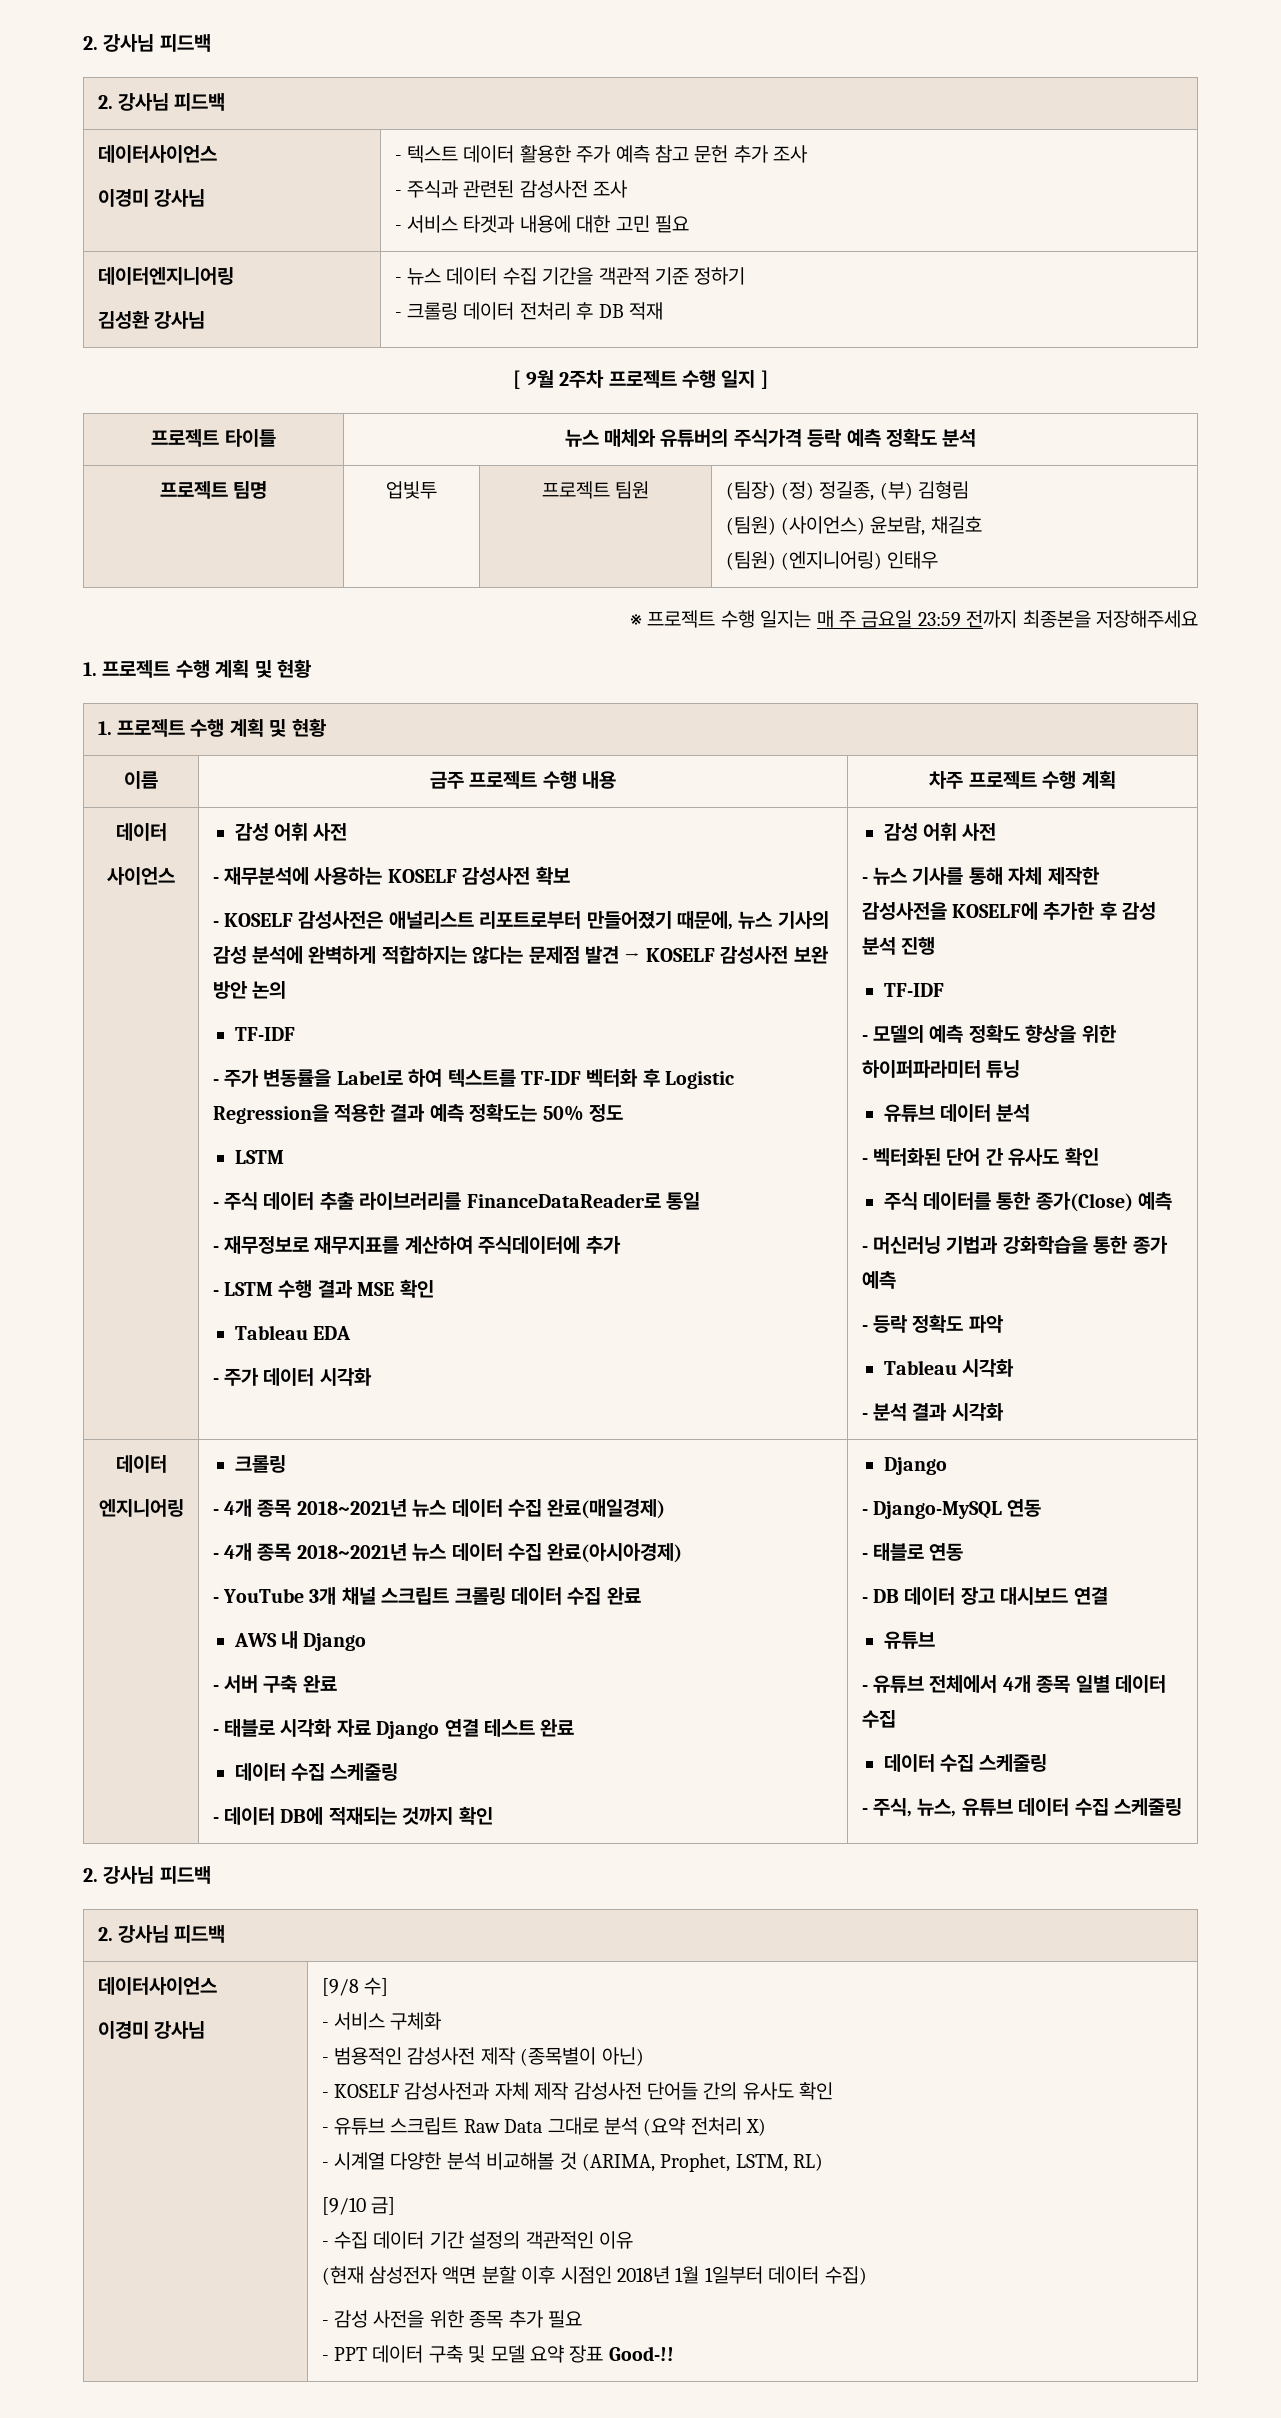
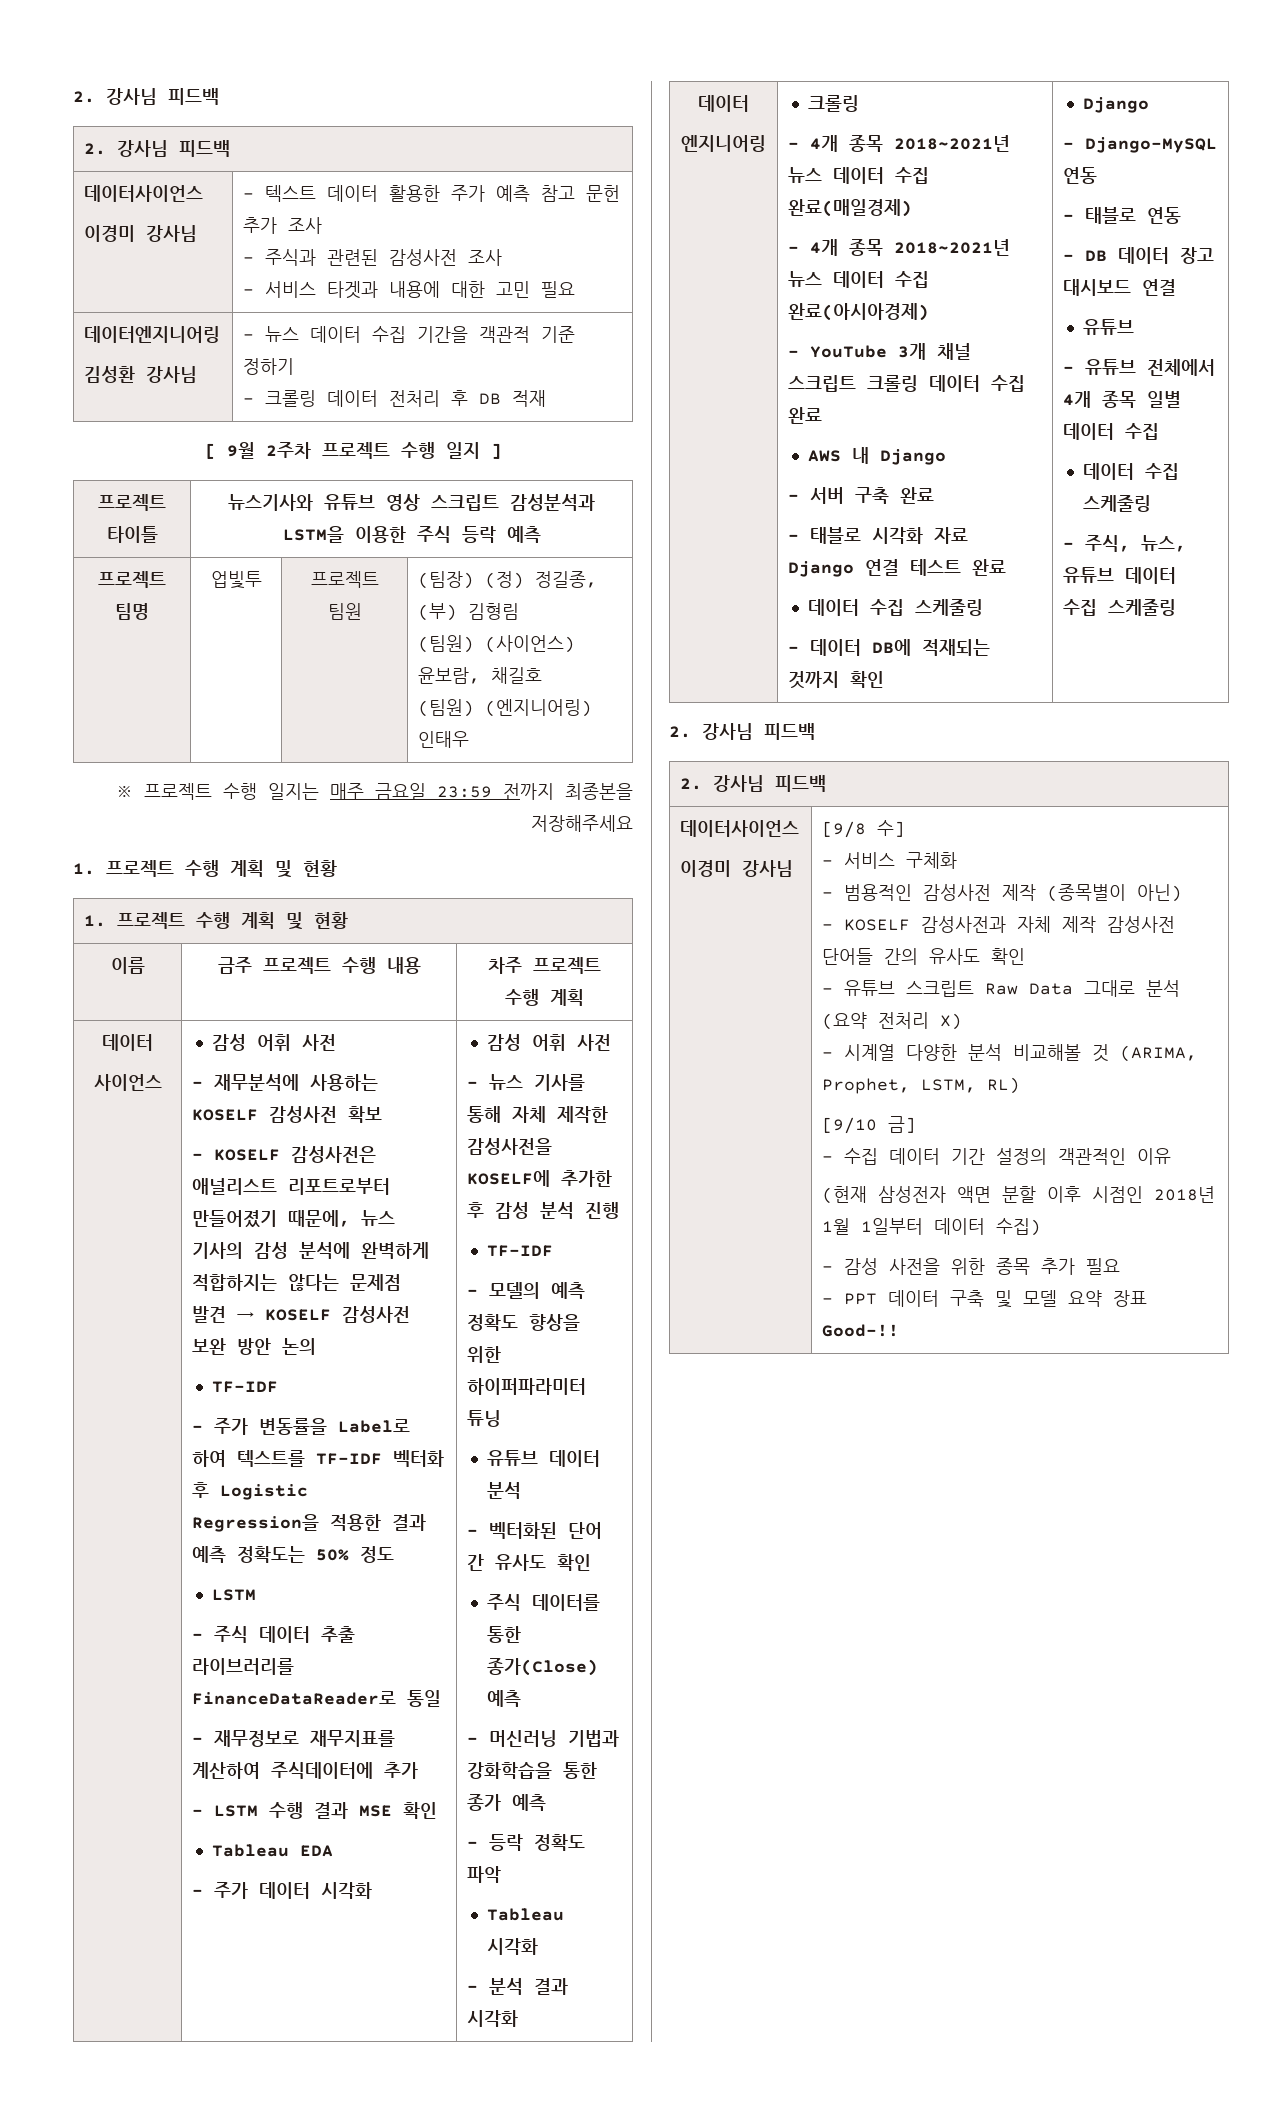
- 프로젝트 타이틀 | 뉴스 매체와 유튜버의 주식가격 등락 예측 정확도 분석
+ 프로젝트 타이틀 | 뉴스기사와 유튜브 영상 스크립트 감성분석과 LSTM을 이용한 주식 등락 예측
- ※ 프로젝트 수행 일지는 매 주 금요일 23:59 전까지 최종본을 저장해주세요
+ ※ 프로젝트 수행 일지는 매주 금요일 23:59 전까지 최종본을 저장해주세요

